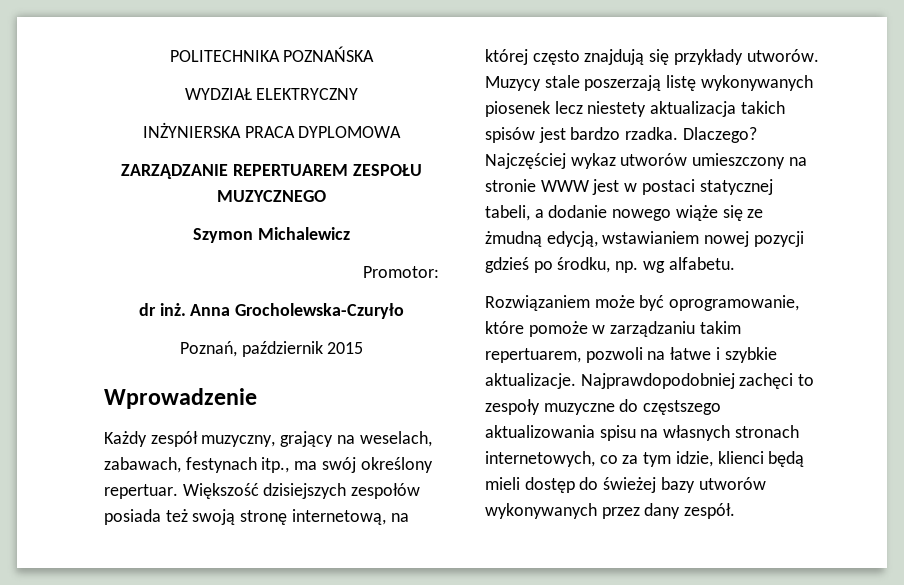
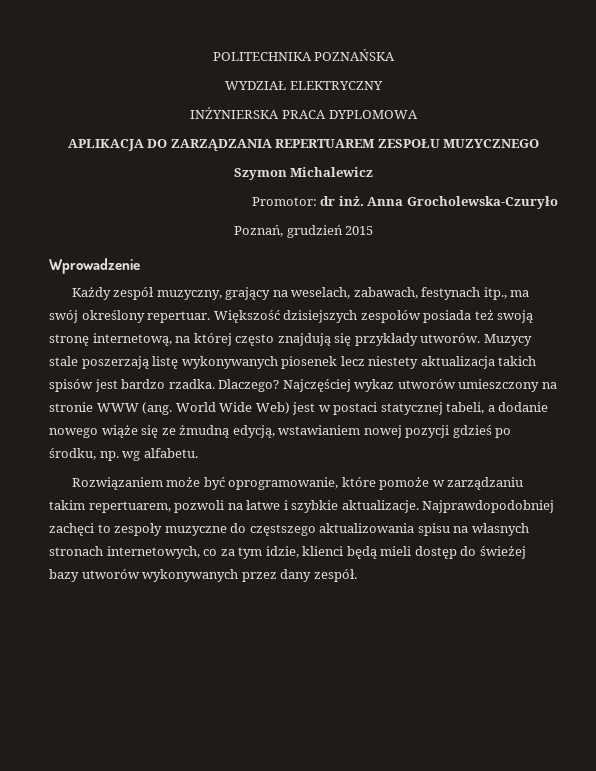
- ZARZĄDZANIE REPERTUAREM ZESPOŁU MUZYCZNEGO
+ APLIKACJA DO ZARZĄDZANIA REPERTUAREM ZESPOŁU MUZYCZNEGO
- Promotor:
- dr inż.
+ Promotor: dr inż.
- Poznań, październik 2015
+ Poznań, grudzień 2015
- Najczęściej wykaz utworów umieszczony na stronie WWW jest w postaci statycznej tabeli, a dodanie nowego wiąże się ze żmudną edycją, wstawianiem nowej pozycji gdzieś po środku, np. wg alfabetu.
+ Najczęściej wykaz utworów umieszczony na stronie WWW (ang. World Wide Web) jest w postaci statycznej tabeli, a dodanie nowego wiąże się ze żmudną edycją, wstawianiem nowej pozycji gdzieś po środku, np. wg alfabetu.

